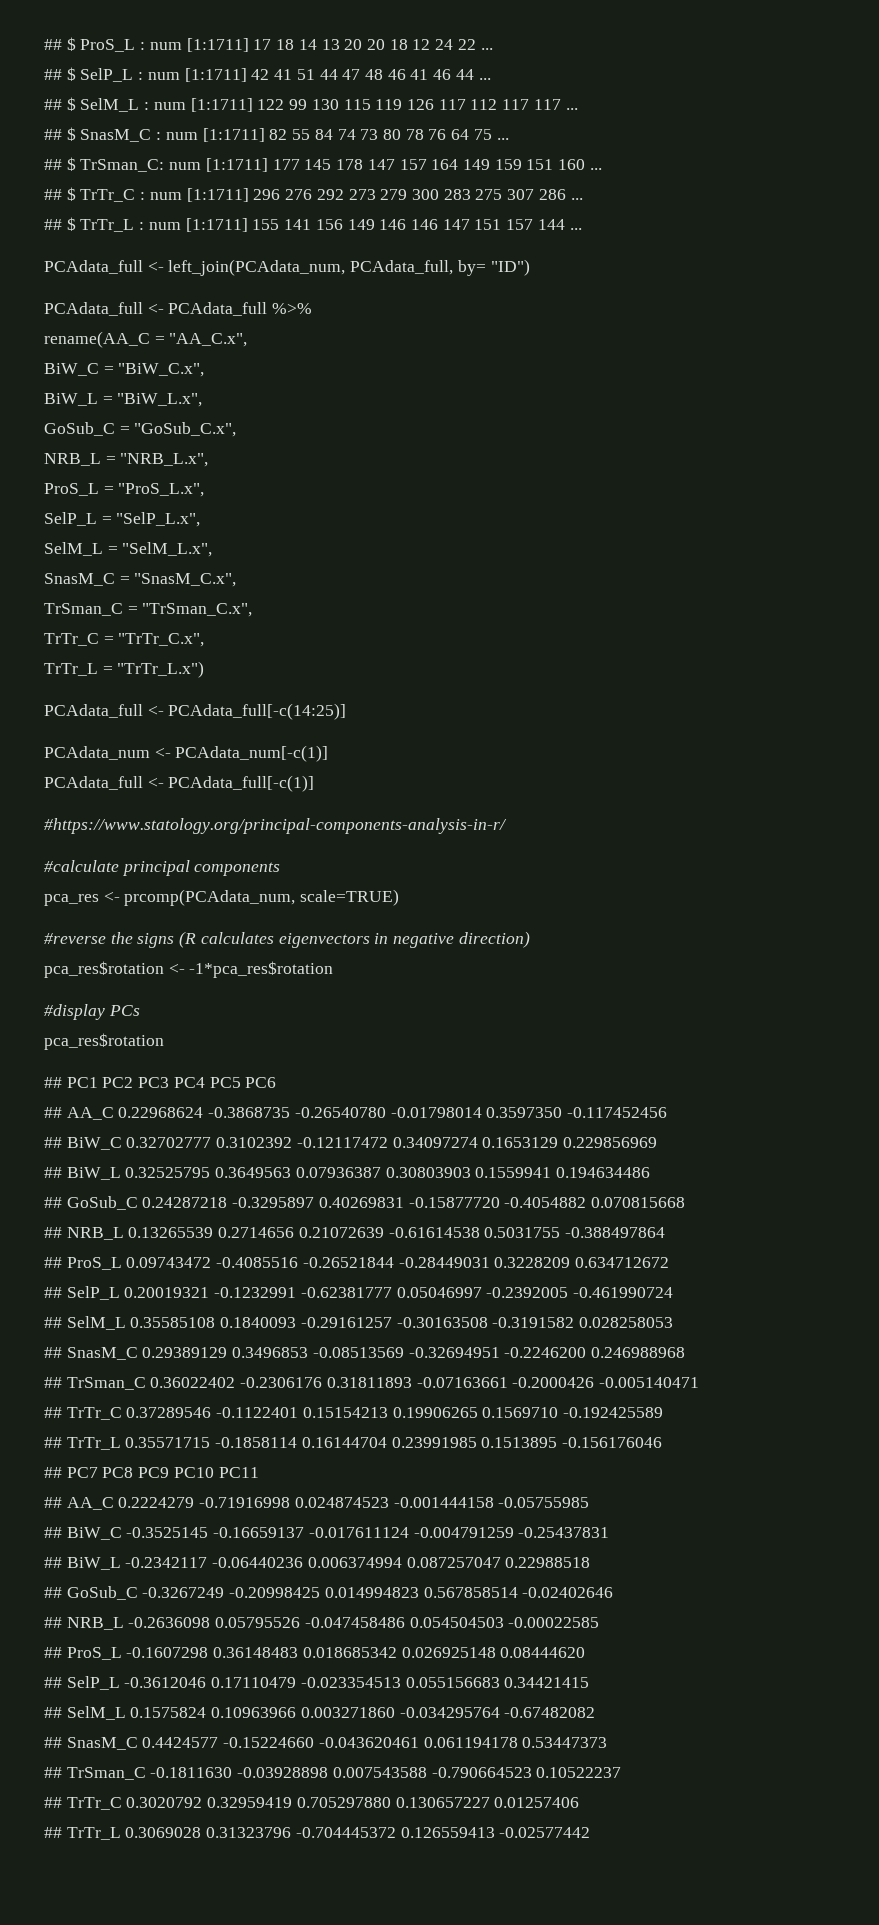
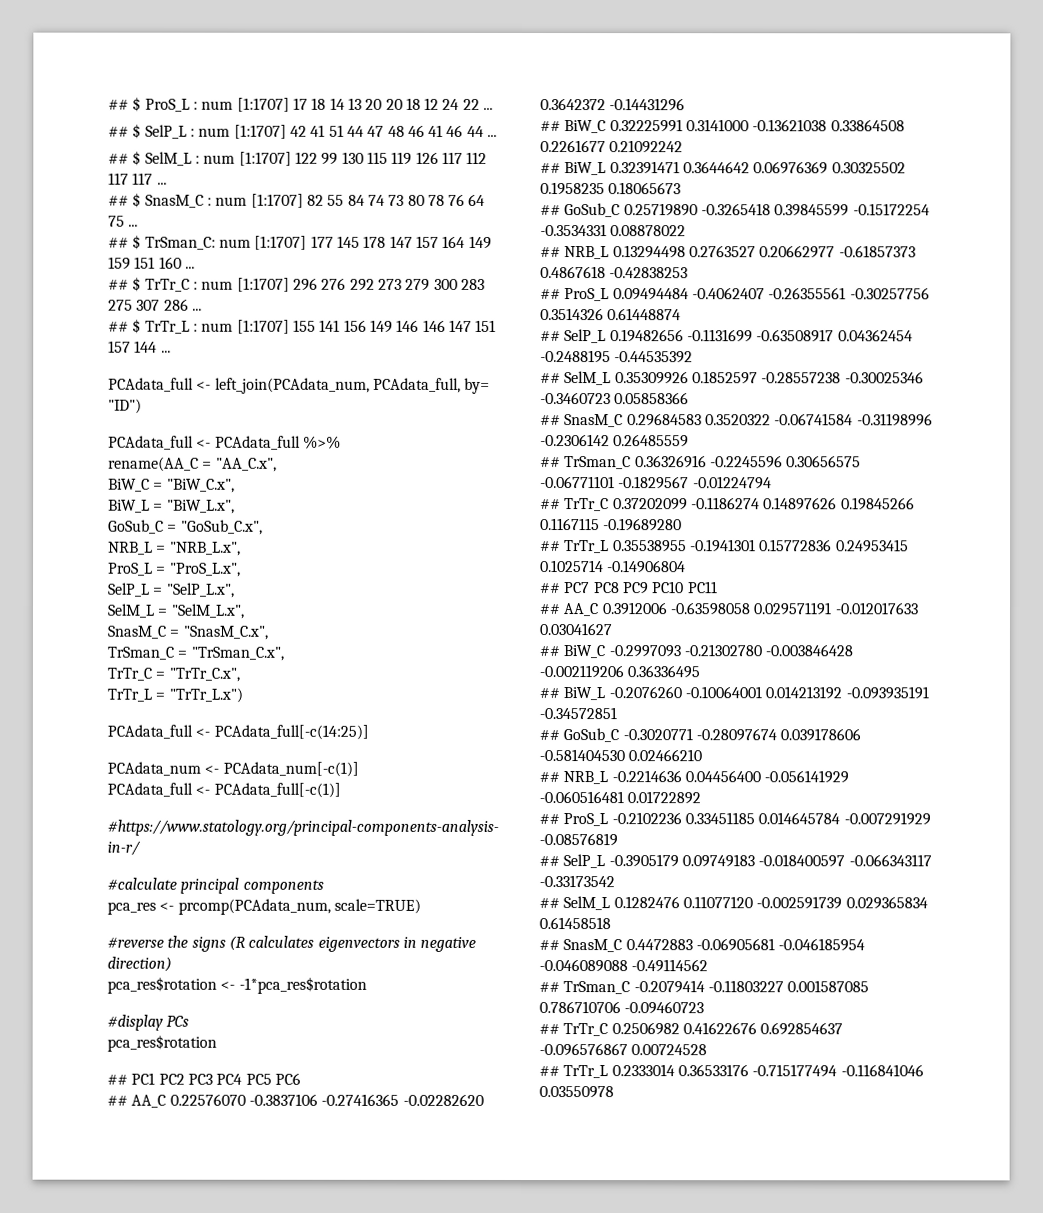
- ## $ ProS_L : num [1:1711] 17 18 14 13 20 20 18 12 24 22 ...
+ ## $ ProS_L : num [1:1707] 17 18 14 13 20 20 18 12 24 22 ...
- ## $ SelP_L : num [1:1711] 42 41 51 44 47 48 46 41 46 44 ...
+ ## $ SelP_L : num [1:1707] 42 41 51 44 47 48 46 41 46 44 ...
- ## $ SelM_L : num [1:1711] 122 99 130 115 119 126 117 112 117 117 ...
+ ## $ SelM_L : num [1:1707] 122 99 130 115 119 126 117 112 117 117 ...
- ## $ SnasM_C : num [1:1711] 82 55 84 74 73 80 78 76 64 75 ...
+ ## $ SnasM_C : num [1:1707] 82 55 84 74 73 80 78 76 64 75 ...
- ## $ TrSman_C: num [1:1711] 177 145 178 147 157 164 149 159 151 160 ...
+ ## $ TrSman_C: num [1:1707] 177 145 178 147 157 164 149 159 151 160 ...
- ## $ TrTr_C : num [1:1711] 296 276 292 273 279 300 283 275 307 286 ...
+ ## $ TrTr_C : num [1:1707] 296 276 292 273 279 300 283 275 307 286 ...
- ## $ TrTr_L : num [1:1711] 155 141 156 149 146 146 147 151 157 144 ...
+ ## $ TrTr_L : num [1:1707] 155 141 156 149 146 146 147 151 157 144 ...
- ## AA_C 0.22968624 -0.3868735 -0.26540780 -0.01798014 0.3597350 -0.117452456
- ## BiW_C 0.32702777 0.3102392 -0.12117472 0.34097274 0.1653129 0.229856969
- ## BiW_L 0.32525795 0.3649563 0.07936387 0.30803903 0.1559941 0.194634486
- ## GoSub_C 0.24287218 -0.3295897 0.40269831 -0.15877720 -0.4054882 0.070815668
- ## NRB_L 0.13265539 0.2714656 0.21072639 -0.61614538 0.5031755 -0.388497864
- ## ProS_L 0.09743472 -0.4085516 -0.26521844 -0.28449031 0.3228209 0.634712672
- ## SelP_L 0.20019321 -0.1232991 -0.62381777 0.05046997 -0.2392005 -0.461990724
- ## SelM_L 0.35585108 0.1840093 -0.29161257 -0.30163508 -0.3191582 0.028258053
- ## SnasM_C 0.29389129 0.3496853 -0.08513569 -0.32694951 -0.2246200 0.246988968
- ## TrSman_C 0.36022402 -0.2306176 0.31811893 -0.07163661 -0.2000426 -0.005140471
- ## TrTr_C 0.37289546 -0.1122401 0.15154213 0.19906265 0.1569710 -0.192425589
- ## TrTr_L 0.35571715 -0.1858114 0.16144704 0.23991985 0.1513895 -0.156176046
+ ## AA_C 0.22576070 -0.3837106 -0.27416365 -0.02282620 0.3642372 -0.14431296
+ ## BiW_C 0.32225991 0.3141000 -0.13621038 0.33864508 0.2261677 0.21092242
+ ## BiW_L 0.32391471 0.3644642 0.06976369 0.30325502 0.1958235 0.18065673
+ ## GoSub_C 0.25719890 -0.3265418 0.39845599 -0.15172254 -0.3534331 0.08878022
+ ## NRB_L 0.13294498 0.2763527 0.20662977 -0.61857373 0.4867618 -0.42838253
+ ## ProS_L 0.09494484 -0.4062407 -0.26355561 -0.30257756 0.3514326 0.61448874
+ ## SelP_L 0.19482656 -0.1131699 -0.63508917 0.04362454 -0.2488195 -0.44535392
+ ## SelM_L 0.35309926 0.1852597 -0.28557238 -0.30025346 -0.3460723 0.05858366
+ ## SnasM_C 0.29684583 0.3520322 -0.06741584 -0.31198996 -0.2306142 0.26485559
+ ## TrSman_C 0.36326916 -0.2245596 0.30656575 -0.06771101 -0.1829567 -0.01224794
+ ## TrTr_C 0.37202099 -0.1186274 0.14897626 0.19845266 0.1167115 -0.19689280
+ ## TrTr_L 0.35538955 -0.1941301 0.15772836 0.24953415 0.1025714 -0.14906804
- ## AA_C 0.2224279 -0.71916998 0.024874523 -0.001444158 -0.05755985
- ## BiW_C -0.3525145 -0.16659137 -0.017611124 -0.004791259 -0.25437831
- ## BiW_L -0.2342117 -0.06440236 0.006374994 0.087257047 0.22988518
- ## GoSub_C -0.3267249 -0.20998425 0.014994823 0.567858514 -0.02402646
- ## NRB_L -0.2636098 0.05795526 -0.047458486 0.054504503 -0.00022585
- ## ProS_L -0.1607298 0.36148483 0.018685342 0.026925148 0.08444620
- ## SelP_L -0.3612046 0.17110479 -0.023354513 0.055156683 0.34421415
- ## SelM_L 0.1575824 0.10963966 0.003271860 -0.034295764 -0.67482082
- ## SnasM_C 0.4424577 -0.15224660 -0.043620461 0.061194178 0.53447373
- ## TrSman_C -0.1811630 -0.03928898 0.007543588 -0.790664523 0.10522237
- ## TrTr_C 0.3020792 0.32959419 0.705297880 0.130657227 0.01257406
- ## TrTr_L 0.3069028 0.31323796 -0.704445372 0.126559413 -0.02577442
+ ## AA_C 0.3912006 -0.63598058 0.029571191 -0.012017633 0.03041627
+ ## BiW_C -0.2997093 -0.21302780 -0.003846428 -0.002119206 0.36336495
+ ## BiW_L -0.2076260 -0.10064001 0.014213192 -0.093935191 -0.34572851
+ ## GoSub_C -0.3020771 -0.28097674 0.039178606 -0.581404530 0.02466210
+ ## NRB_L -0.2214636 0.04456400 -0.056141929 -0.060516481 0.01722892
+ ## ProS_L -0.2102236 0.33451185 0.014645784 -0.007291929 -0.08576819
+ ## SelP_L -0.3905179 0.09749183 -0.018400597 -0.066343117 -0.33173542
+ ## SelM_L 0.1282476 0.11077120 -0.002591739 0.029365834 0.61458518
+ ## SnasM_C 0.4472883 -0.06905681 -0.046185954 -0.046089088 -0.49114562
+ ## TrSman_C -0.2079414 -0.11803227 0.001587085 0.786710706 -0.09460723
+ ## TrTr_C 0.2506982 0.41622676 0.692854637 -0.096576867 0.00724528
+ ## TrTr_L 0.2333014 0.36533176 -0.715177494 -0.116841046 0.03550978

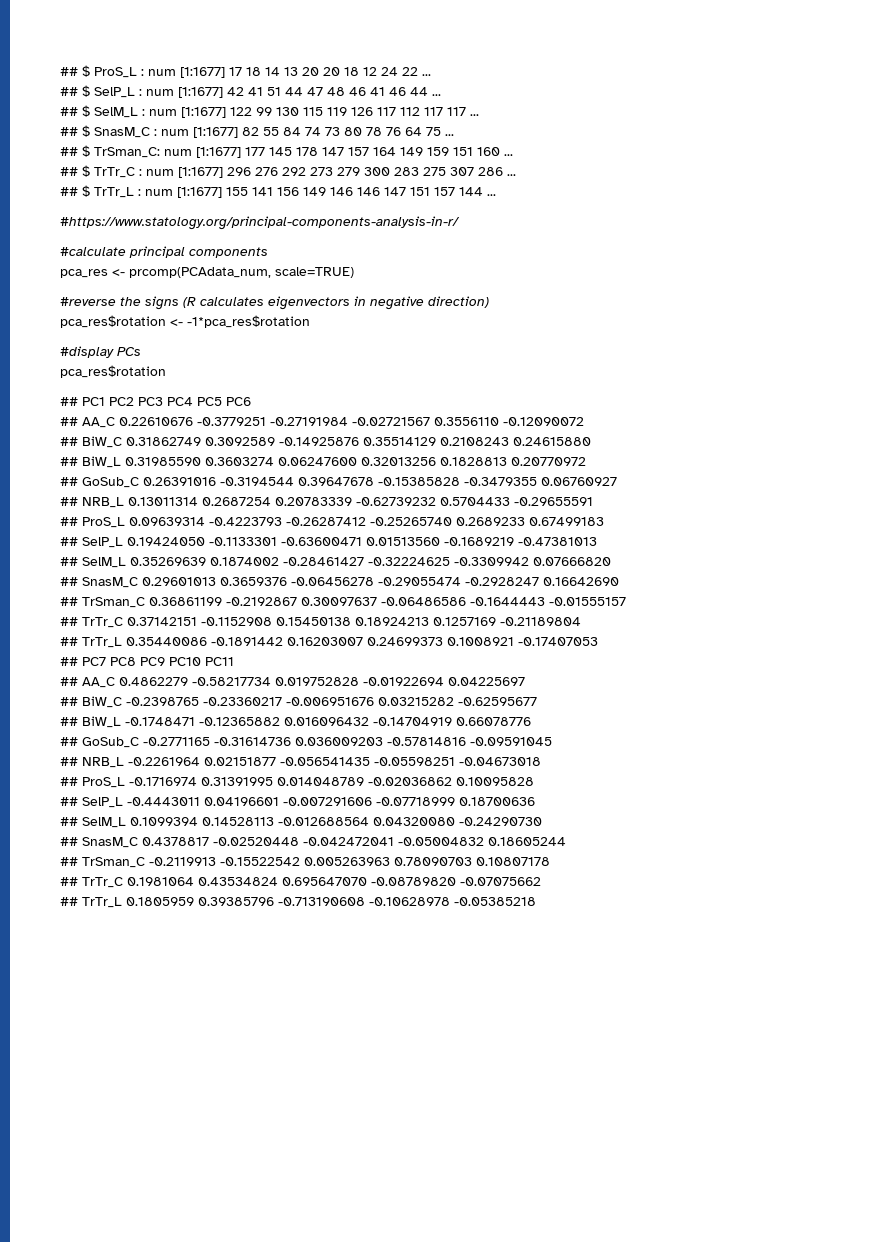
- ## $ ProS_L : num [1:1707] 17 18 14 13 20 20 18 12 24 22 ...
+ ## $ ProS_L : num [1:1677] 17 18 14 13 20 20 18 12 24 22 ...
- ## $ SelP_L : num [1:1707] 42 41 51 44 47 48 46 41 46 44 ...
+ ## $ SelP_L : num [1:1677] 42 41 51 44 47 48 46 41 46 44 ...
- ## $ SelM_L : num [1:1707] 122 99 130 115 119 126 117 112 117 117 ...
+ ## $ SelM_L : num [1:1677] 122 99 130 115 119 126 117 112 117 117 ...
- ## $ SnasM_C : num [1:1707] 82 55 84 74 73 80 78 76 64 75 ...
+ ## $ SnasM_C : num [1:1677] 82 55 84 74 73 80 78 76 64 75 ...
- ## $ TrSman_C: num [1:1707] 177 145 178 147 157 164 149 159 151 160 ...
+ ## $ TrSman_C: num [1:1677] 177 145 178 147 157 164 149 159 151 160 ...
- ## $ TrTr_C : num [1:1707] 296 276 292 273 279 300 283 275 307 286 ...
+ ## $ TrTr_C : num [1:1677] 296 276 292 273 279 300 283 275 307 286 ...
- ## $ TrTr_L : num [1:1707] 155 141 156 149 146 146 147 151 157 144 ...
+ ## $ TrTr_L : num [1:1677] 155 141 156 149 146 146 147 151 157 144 ...
- PCAdata_full <- left_join(PCAdata_num, PCAdata_full, by= "ID")
- PCAdata_full <- PCAdata_full %>%
- rename(AA_C = "AA_C.x",
- BiW_C = "BiW_C.x",
- BiW_L = "BiW_L.x",
- GoSub_C = "GoSub_C.x",
- NRB_L = "NRB_L.x",
- ProS_L = "ProS_L.x",
- SelP_L = "SelP_L.x",
- SelM_L = "SelM_L.x",
- SnasM_C = "SnasM_C.x",
- TrSman_C = "TrSman_C.x",
- TrTr_C = "TrTr_C.x",
- TrTr_L = "TrTr_L.x")
- PCAdata_full <- PCAdata_full[-c(14:25)]
- PCAdata_num <- PCAdata_num[-c(1)]
- PCAdata_full <- PCAdata_full[-c(1)]
- ## AA_C 0.22576070 -0.3837106 -0.27416365 -0.02282620 0.3642372 -0.14431296
- ## BiW_C 0.32225991 0.3141000 -0.13621038 0.33864508 0.2261677 0.21092242
- ## BiW_L 0.32391471 0.3644642 0.06976369 0.30325502 0.1958235 0.18065673
- ## GoSub_C 0.25719890 -0.3265418 0.39845599 -0.15172254 -0.3534331 0.08878022
- ## NRB_L 0.13294498 0.2763527 0.20662977 -0.61857373 0.4867618 -0.42838253
- ## ProS_L 0.09494484 -0.4062407 -0.26355561 -0.30257756 0.3514326 0.61448874
- ## SelP_L 0.19482656 -0.1131699 -0.63508917 0.04362454 -0.2488195 -0.44535392
- ## SelM_L 0.35309926 0.1852597 -0.28557238 -0.30025346 -0.3460723 0.05858366
- ## SnasM_C 0.29684583 0.3520322 -0.06741584 -0.31198996 -0.2306142 0.26485559
- ## TrSman_C 0.36326916 -0.2245596 0.30656575 -0.06771101 -0.1829567 -0.01224794
- ## TrTr_C 0.37202099 -0.1186274 0.14897626 0.19845266 0.1167115 -0.19689280
- ## TrTr_L 0.35538955 -0.1941301 0.15772836 0.24953415 0.1025714 -0.14906804
+ ## AA_C 0.22610676 -0.3779251 -0.27191984 -0.02721567 0.3556110 -0.12090072
+ ## BiW_C 0.31862749 0.3092589 -0.14925876 0.35514129 0.2108243 0.24615880
+ ## BiW_L 0.31985590 0.3603274 0.06247600 0.32013256 0.1828813 0.20770972
+ ## GoSub_C 0.26391016 -0.3194544 0.39647678 -0.15385828 -0.3479355 0.06760927
+ ## NRB_L 0.13011314 0.2687254 0.20783339 -0.62739232 0.5704433 -0.29655591
+ ## ProS_L 0.09639314 -0.4223793 -0.26287412 -0.25265740 0.2689233 0.67499183
+ ## SelP_L 0.19424050 -0.1133301 -0.63600471 0.01513560 -0.1689219 -0.47381013
+ ## SelM_L 0.35269639 0.1874002 -0.28461427 -0.32224625 -0.3309942 0.07666820
+ ## SnasM_C 0.29601013 0.3659376 -0.06456278 -0.29055474 -0.2928247 0.16642690
+ ## TrSman_C 0.36861199 -0.2192867 0.30097637 -0.06486586 -0.1644443 -0.01555157
+ ## TrTr_C 0.37142151 -0.1152908 0.15450138 0.18924213 0.1257169 -0.21189804
+ ## TrTr_L 0.35440086 -0.1891442 0.16203007 0.24699373 0.1008921 -0.17407053
- ## AA_C 0.3912006 -0.63598058 0.029571191 -0.012017633 0.03041627
- ## BiW_C -0.2997093 -0.21302780 -0.003846428 -0.002119206 0.36336495
- ## BiW_L -0.2076260 -0.10064001 0.014213192 -0.093935191 -0.34572851
- ## GoSub_C -0.3020771 -0.28097674 0.039178606 -0.581404530 0.02466210
- ## NRB_L -0.2214636 0.04456400 -0.056141929 -0.060516481 0.01722892
- ## ProS_L -0.2102236 0.33451185 0.014645784 -0.007291929 -0.08576819
- ## SelP_L -0.3905179 0.09749183 -0.018400597 -0.066343117 -0.33173542
- ## SelM_L 0.1282476 0.11077120 -0.002591739 0.029365834 0.61458518
- ## SnasM_C 0.4472883 -0.06905681 -0.046185954 -0.046089088 -0.49114562
- ## TrSman_C -0.2079414 -0.11803227 0.001587085 0.786710706 -0.09460723
- ## TrTr_C 0.2506982 0.41622676 0.692854637 -0.096576867 0.00724528
- ## TrTr_L 0.2333014 0.36533176 -0.715177494 -0.116841046 0.03550978
+ ## AA_C 0.4862279 -0.58217734 0.019752828 -0.01922694 0.04225697
+ ## BiW_C -0.2398765 -0.23360217 -0.006951676 0.03215282 -0.62595677
+ ## BiW_L -0.1748471 -0.12365882 0.016096432 -0.14704919 0.66078776
+ ## GoSub_C -0.2771165 -0.31614736 0.036009203 -0.57814816 -0.09591045
+ ## NRB_L -0.2261964 0.02151877 -0.056541435 -0.05598251 -0.04673018
+ ## ProS_L -0.1716974 0.31391995 0.014048789 -0.02036862 0.10095828
+ ## SelP_L -0.4443011 0.04196601 -0.007291606 -0.07718999 0.18700636
+ ## SelM_L 0.1099394 0.14528113 -0.012688564 0.04320080 -0.24290730
+ ## SnasM_C 0.4378817 -0.02520448 -0.042472041 -0.05004832 0.18605244
+ ## TrSman_C -0.2119913 -0.15522542 0.005263963 0.78090703 0.10807178
+ ## TrTr_C 0.1981064 0.43534824 0.695647070 -0.08789820 -0.07075662
+ ## TrTr_L 0.1805959 0.39385796 -0.713190608 -0.10628978 -0.05385218

